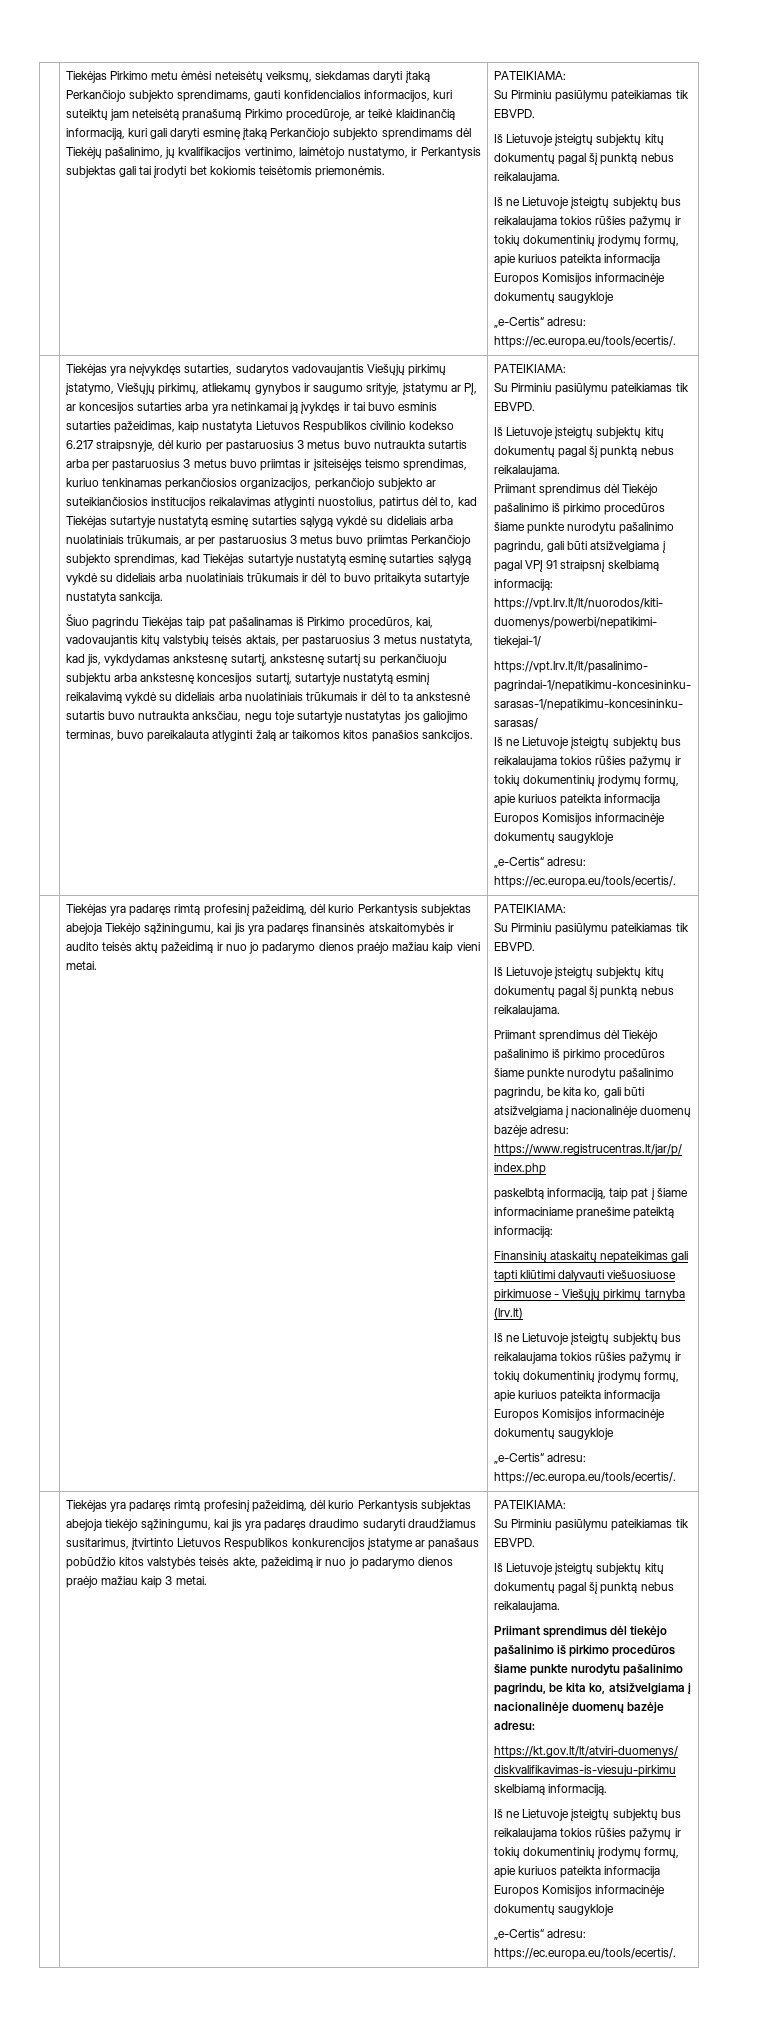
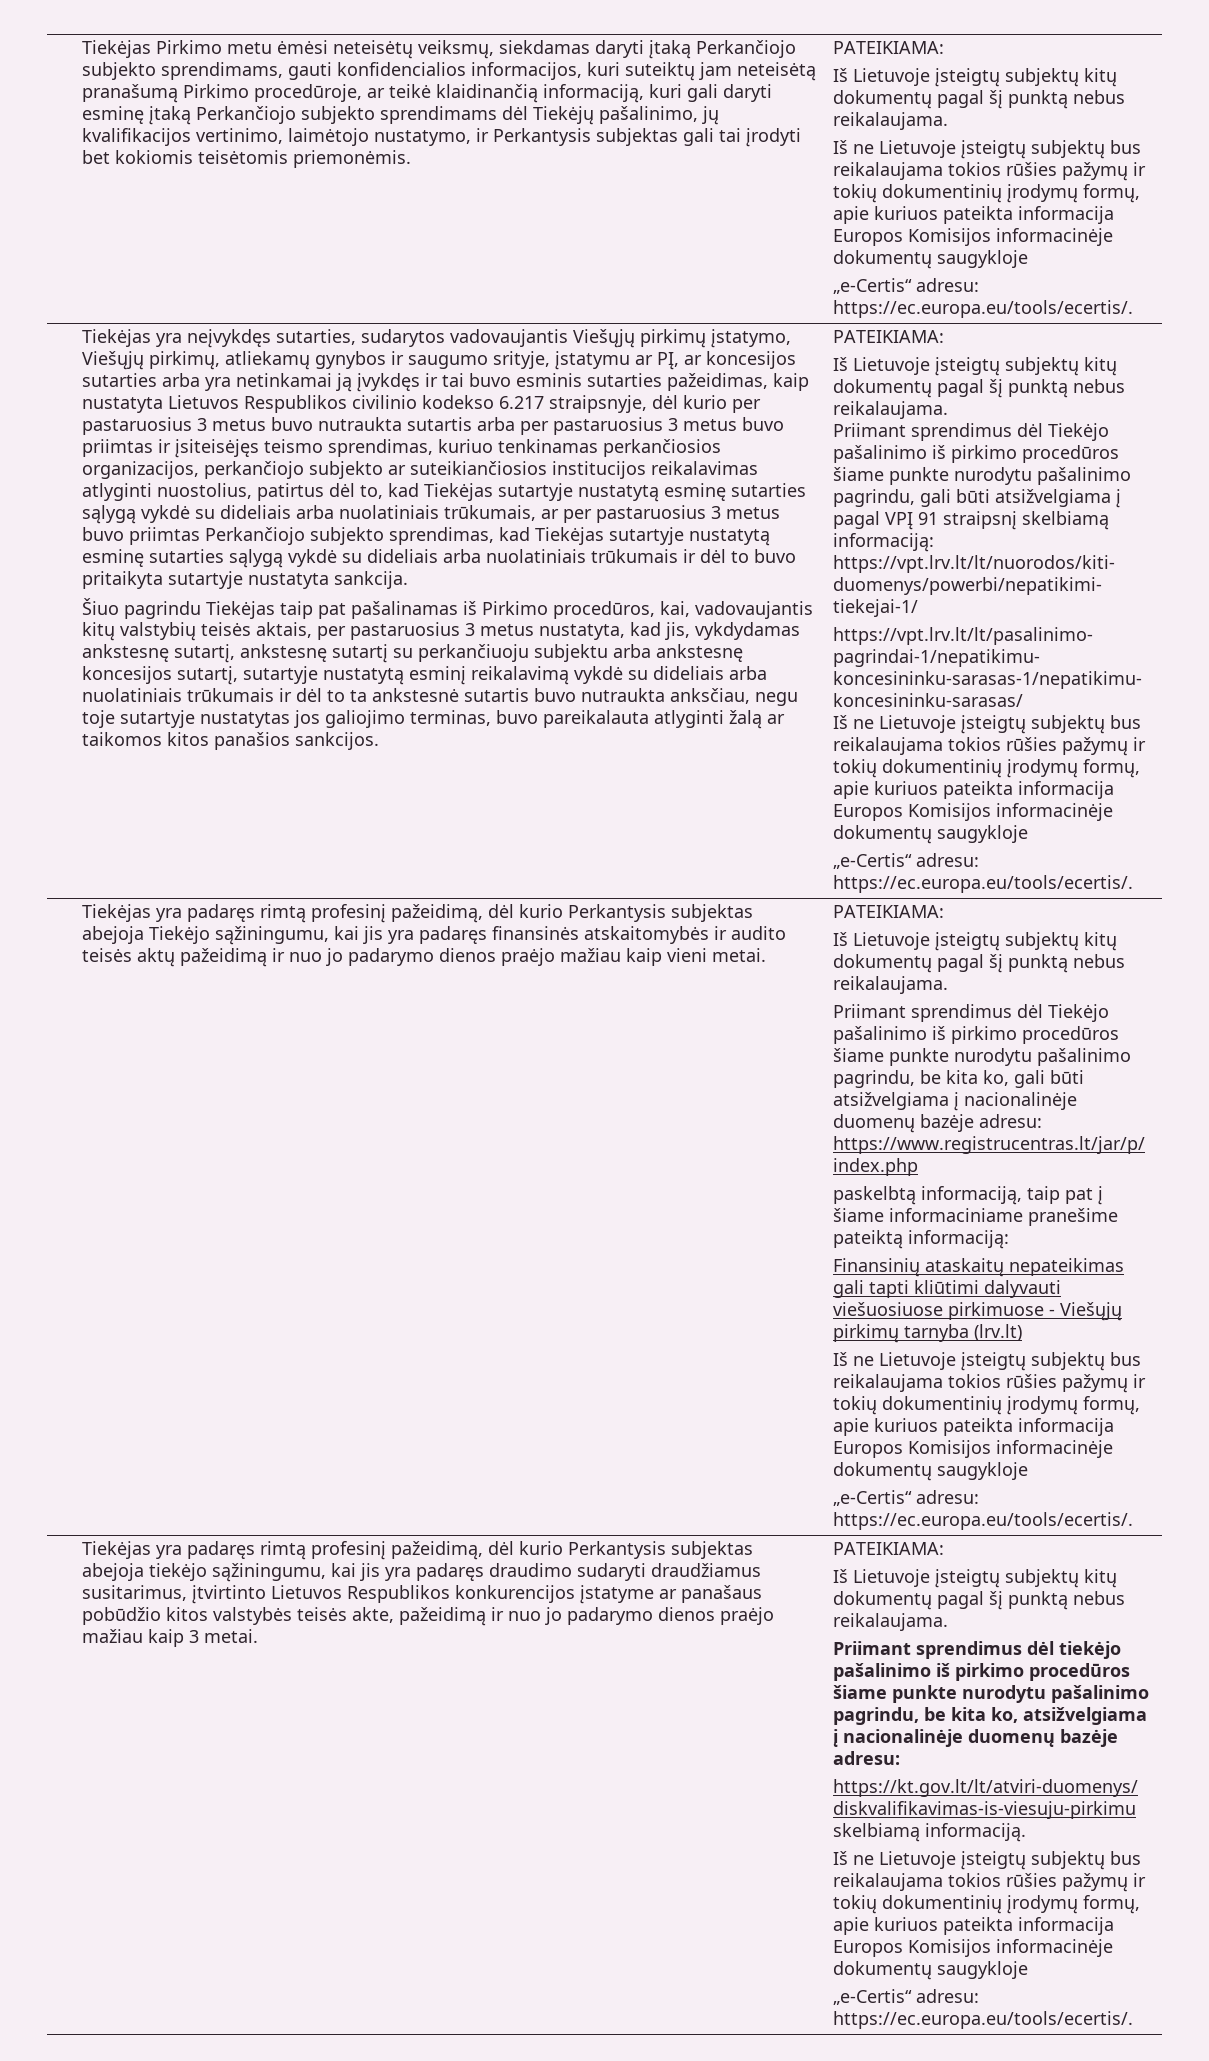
  Tiekėjas Pirkimo metu ėmėsi neteisėtų veiksmų, siekdamas daryti įtaką Perkančiojo subjekto sprendimams, gauti konfidencialios informacijos, kuri suteiktų jam neteisėtą pranašumą Pirkimo procedūroje, ar teikė klaidinančią informaciją, kuri gali daryti esminę įtaką Perkančiojo subjekto sprendimams dėl Tiekėjų pašalinimo, jų kvalifikacijos vertinimo, laimėtojo nustatymo, ir Perkantysis subjektas gali tai įrodyti bet kokiomis teisėtomis priemonėmis. | PATEIKIAMA:
- Su Pirminiu pasiūlymu pateikiamas tik EBVPD.
  Šiuo pagrindu Tiekėjas taip pat pašalinamas iš Pirkimo procedūros, kai, vadovaujantis kitų valstybių teisės aktais, per pastaruosius 3 metus nustatyta, kad jis, vykdydamas ankstesnę sutartį, ankstesnę sutartį su perkančiuoju subjektu arba ankstesnę koncesijos sutartį, sutartyje nustatytą esminį reikalavimą vykdė su dideliais arba nuolatiniais trūkumais ir dėl to ta ankstesnė sutartis buvo nutraukta anksčiau, negu toje sutartyje nustatytas jos galiojimo terminas, buvo pareikalauta atlyginti žalą ar taikomos kitos panašios sankcijos. | PATEIKIAMA:
- Su Pirminiu pasiūlymu pateikiamas tik EBVPD.
  Tiekėjas yra padaręs rimtą profesinį pažeidimą, dėl kurio Perkantysis subjektas abejoja Tiekėjo sąžiningumu, kai jis yra padaręs finansinės atskaitomybės ir audito teisės aktų pažeidimą ir nuo jo padarymo dienos praėjo mažiau kaip vieni metai. | PATEIKIAMA:
- Su Pirminiu pasiūlymu pateikiamas tik EBVPD.
  Tiekėjas yra padaręs rimtą profesinį pažeidimą, dėl kurio Perkantysis subjektas abejoja tiekėjo sąžiningumu, kai jis yra padaręs draudimo sudaryti draudžiamus susitarimus, įtvirtinto Lietuvos Respublikos konkurencijos įstatyme ar panašaus pobūdžio kitos valstybės teisės akte, pažeidimą ir nuo jo padarymo dienos praėjo mažiau kaip 3 metai. | PATEIKIAMA:
- Su Pirminiu pasiūlymu pateikiamas tik EBVPD.

